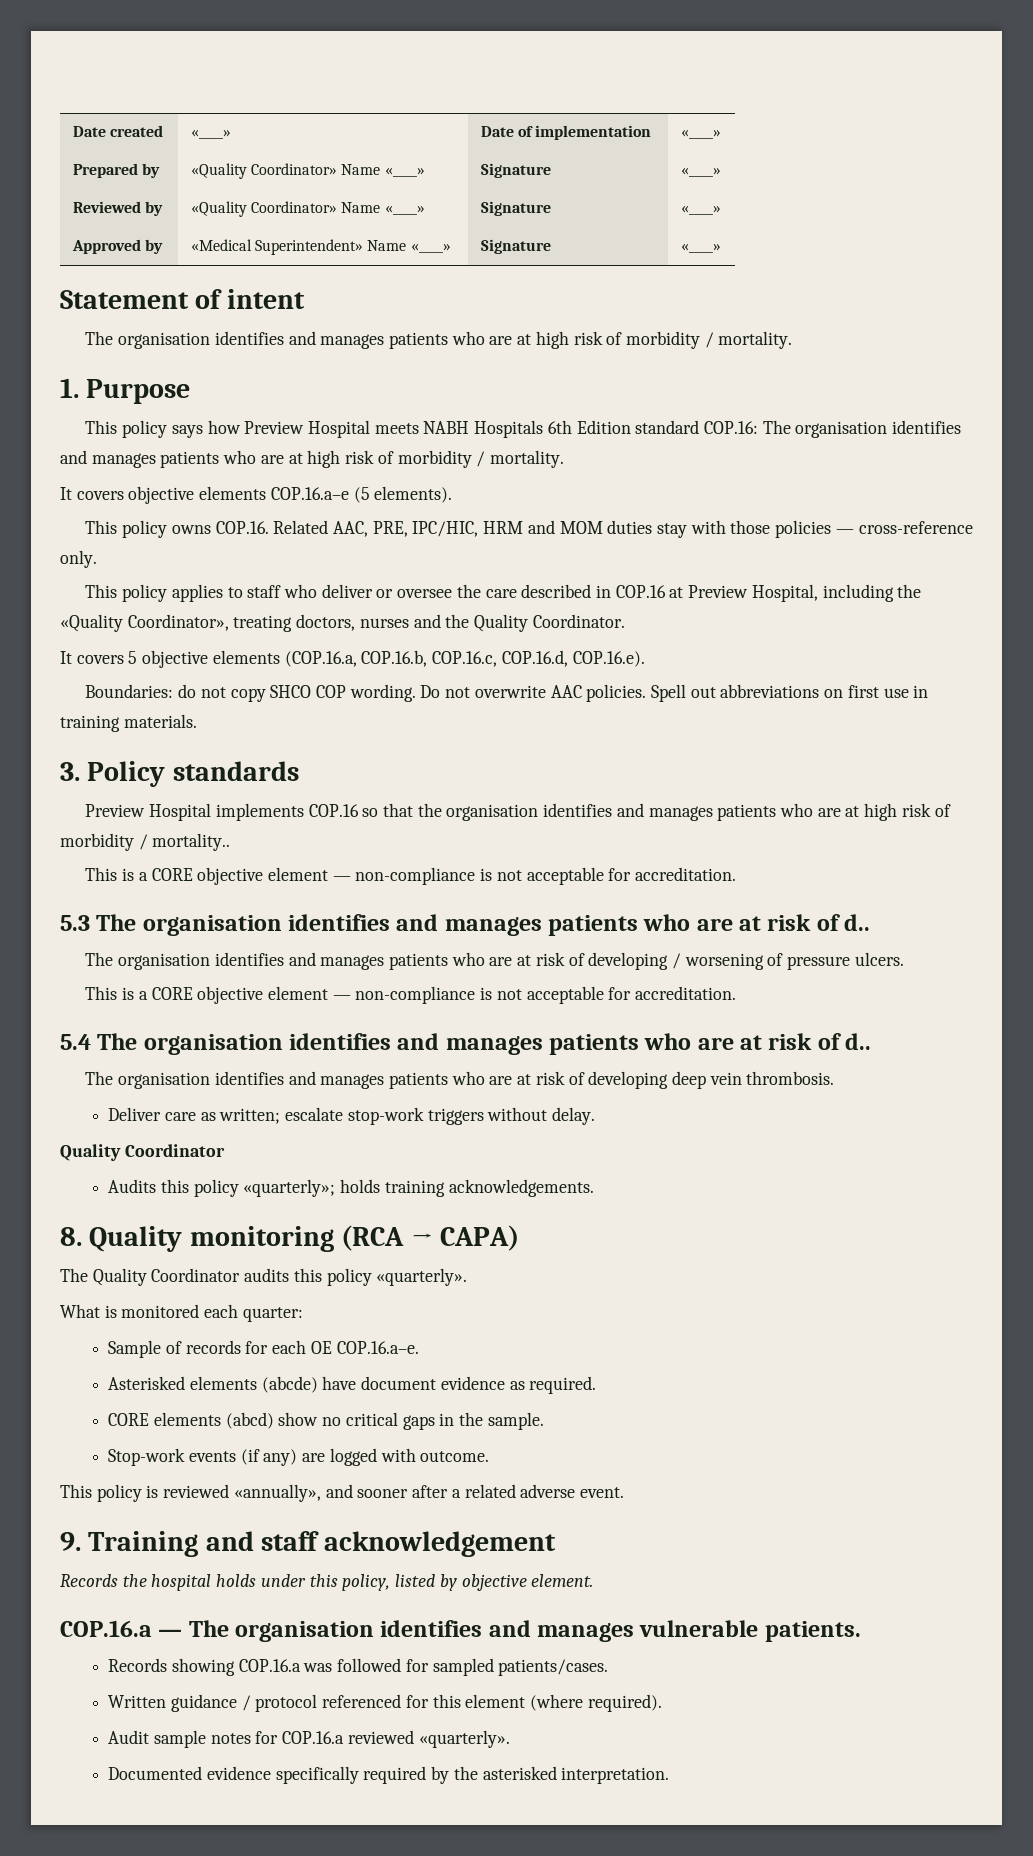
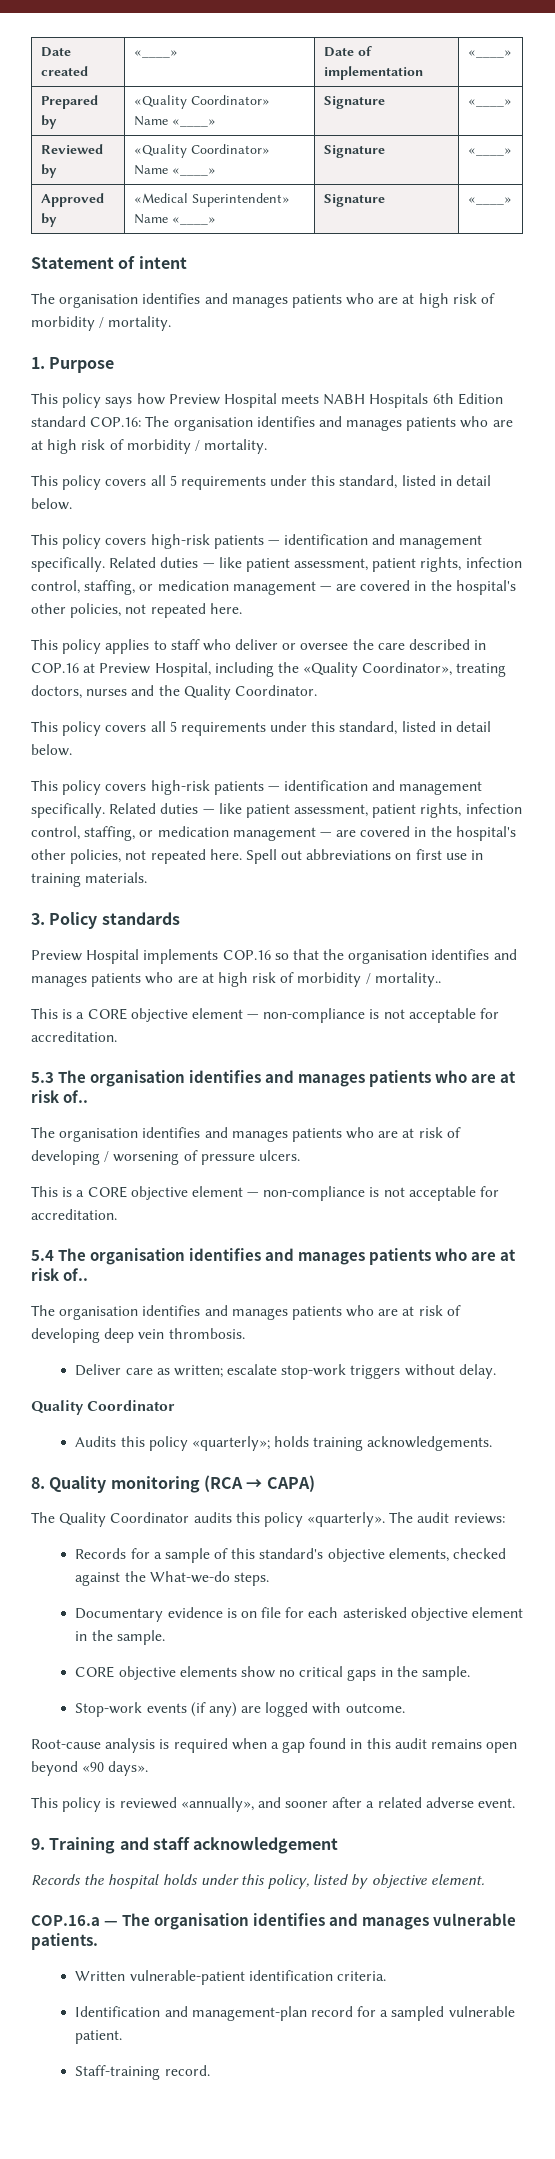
  This policy says how Preview Hospital meets NABH Hospitals 6th Edition standard COP.16: The organisation identifies and manages patients who are at high risk of morbidity / mortality.
- It covers objective elements COP.16.a–e (5 elements).
- This policy owns COP.16. Related AAC, PRE, IPC/HIC, HRM and MOM duties stay with those policies — cross-reference only.
+ This policy covers all 5 requirements under this standard, listed in detail below.
+ This policy covers high-risk patients — identification and management specifically. Related duties — like patient assessment, patient rights, infection control, staffing, or medication management — are covered in the hospital's other policies, not repeated here.
  This policy applies to staff who deliver or oversee the care described in COP.16 at Preview Hospital, including the «Quality Coordinator», treating doctors, nurses and the Quality Coordinator.
- It covers 5 objective elements (COP.16.a, COP.16.b, COP.16.c, COP.16.d, COP.16.e).
- Boundaries: do not copy SHCO COP wording. Do not overwrite AAC policies.
+ This policy covers all 5 requirements under this standard, listed in detail below.
+ This policy covers high-risk patients — identification and management specifically. Related duties — like patient assessment, patient rights, infection control, staffing, or medication management — are covered in the hospital's other policies, not repeated here.
- 5.3 The organisation identifies and manages patients who are at risk of d..
+ 5.3 The organisation identifies and manages patients who are at risk of..
- 5.4 The organisation identifies and manages patients who are at risk of d..
+ 5.4 The organisation identifies and manages patients who are at risk of..
- The Quality Coordinator audits this policy «quarterly».
- What is monitored each quarter:
- Sample of records for each OE COP.16.a–e.
- Asterisked elements (abcde) have document evidence as required.
- CORE elements (abcd) show no critical gaps in the sample.
+ The Quality Coordinator audits this policy «quarterly». The audit reviews:
+ Records for a sample of this standard's objective elements, checked against the What-we-do steps.
+ Documentary evidence is on file for each asterisked objective element in the sample.
+ CORE objective elements show no critical gaps in the sample.
+ Root-cause analysis is required when a gap found in this audit remains open beyond «90 days».
- Records showing COP.16.a was followed for sampled patients/cases.
- Written guidance / protocol referenced for this element (where required).
- Audit sample notes for COP.16.a reviewed «quarterly».
- Documented evidence specifically required by the asterisked interpretation.
+ Written vulnerable-patient identification criteria.
+ Identification and management-plan record for a sampled vulnerable patient.
+ Staff-training record.

